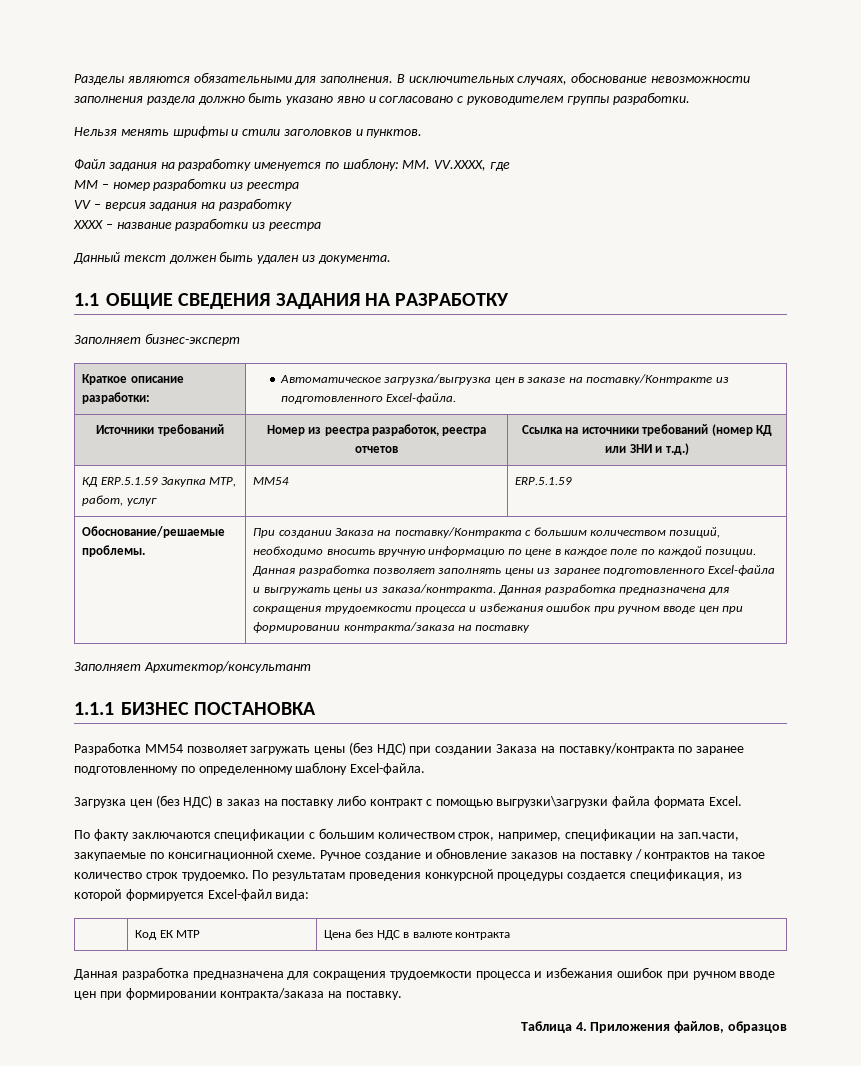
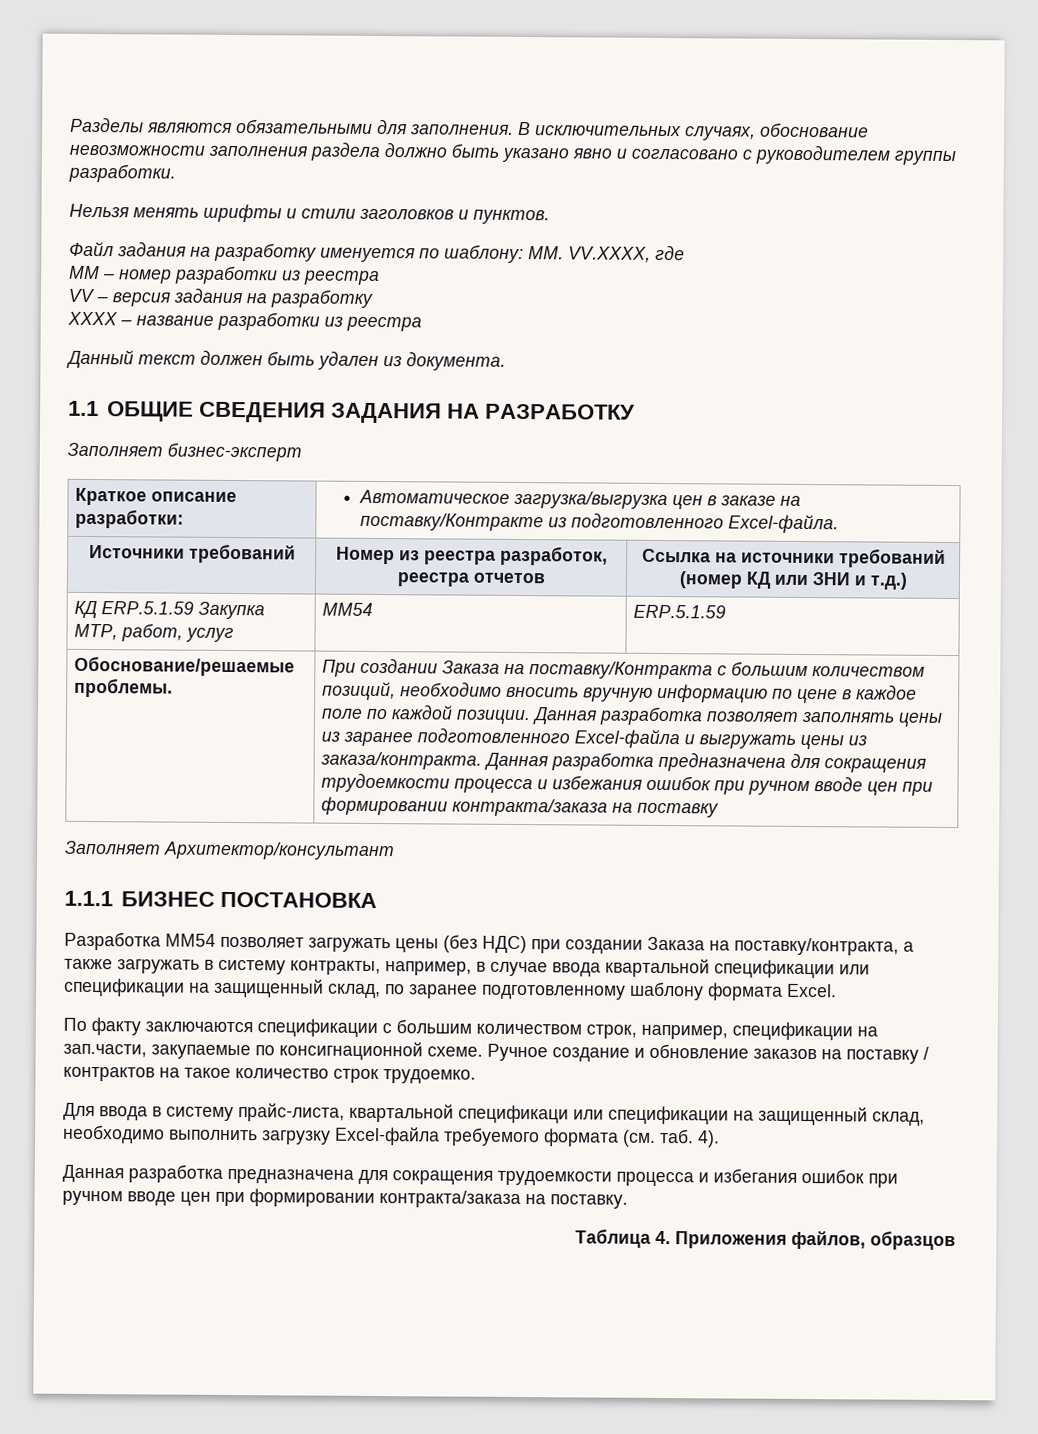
- Разработка ММ54 позволяет загружать цены (без НДС) при создании Заказа на поставку/контракта по заранее подготовленному по определенному шаблону Excel-файла.
- Загрузка цен (без НДС) в заказ на поставку либо контракт с помощью выгрузки\загрузки файла формата Excel.
+ Разработка ММ54 позволяет загружать цены (без НДС) при создании Заказа на поставку/контракта, а также загружать в систему контракты, например, в случае ввода квартальной спецификации или спецификации на защищенный склад, по заранее подготовленному шаблону формата Excel.
- Ручное создание и обновление заказов на поставку / контрактов на такое количество строк трудоемко. По результатам проведения конкурсной процедуры создается спецификация, из которой формируется Excel-файл вида:
- | Код ЕК МТР | Цена без НДС в валюте контракта
- Данная разработка предназначена для сокращения трудоемкости процесса и избежания ошибок при ручном вводе цен при формировании контракта/заказа на поставку.
+ Ручное создание и обновление заказов на поставку / контрактов на такое количество строк трудоемко.
+ Для ввода в систему прайс-листа, квартальной спецификаци или спецификации на защищенный склад, необходимо выполнить загрузку Excel-файла требуемого формата (см. таб. 4).
+ Данная разработка предназначена для сокращения трудоемкости процесса и избегания ошибок при ручном вводе цен при формировании контракта/заказа на поставку.

